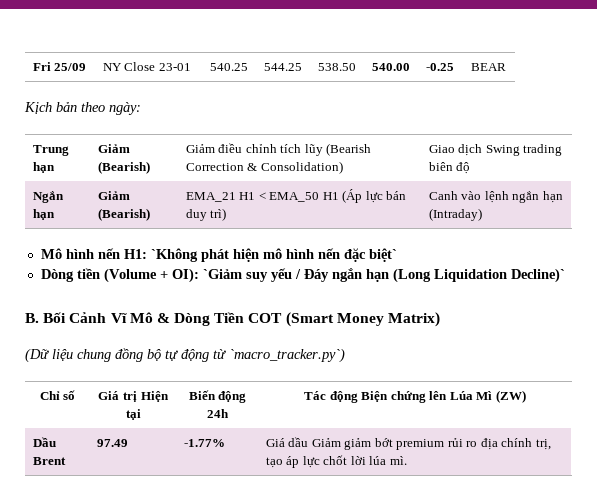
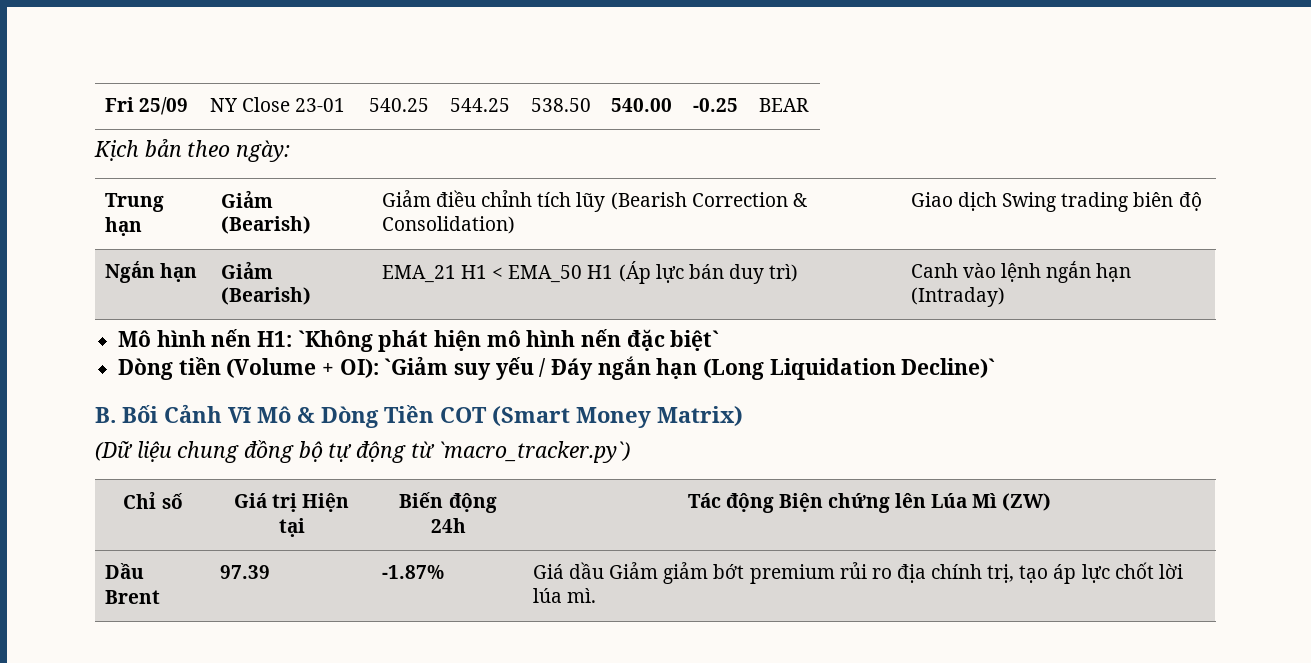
- Dầu Brent | 97.49 | -1.77% | Giá dầu Giảm giảm bớt premium rủi ro địa chính trị, tạo áp lực chốt lời lúa mì.
+ Dầu Brent | 97.39 | -1.87% | Giá dầu Giảm giảm bớt premium rủi ro địa chính trị, tạo áp lực chốt lời lúa mì.

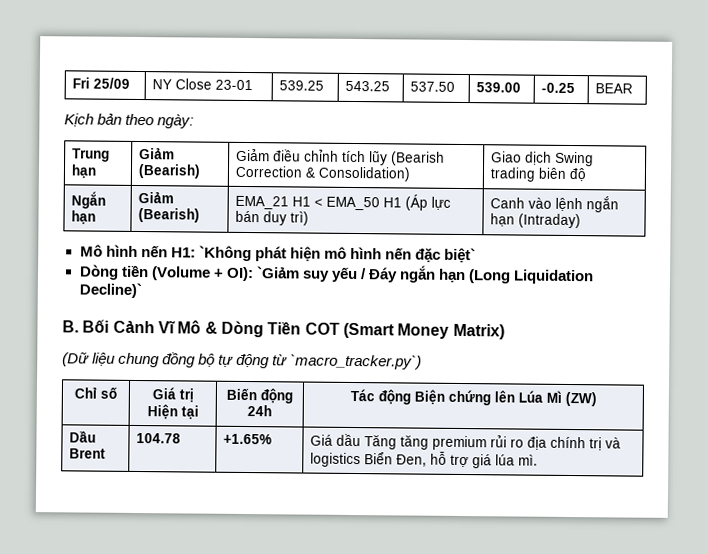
- Fri 25/09 | NY Close 23-01 | 540.25 | 544.25 | 538.50 | 540.00 | -0.25 | BEAR
+ Fri 25/09 | NY Close 23-01 | 539.25 | 543.25 | 537.50 | 539.00 | -0.25 | BEAR
- Dầu Brent | 97.39 | -1.87% | Giá dầu Giảm giảm bớt premium rủi ro địa chính trị, tạo áp lực chốt lời lúa mì.
+ Dầu Brent | 104.78 | +1.65% | Giá dầu Tăng tăng premium rủi ro địa chính trị và logistics Biển Đen, hỗ trợ giá lúa mì.

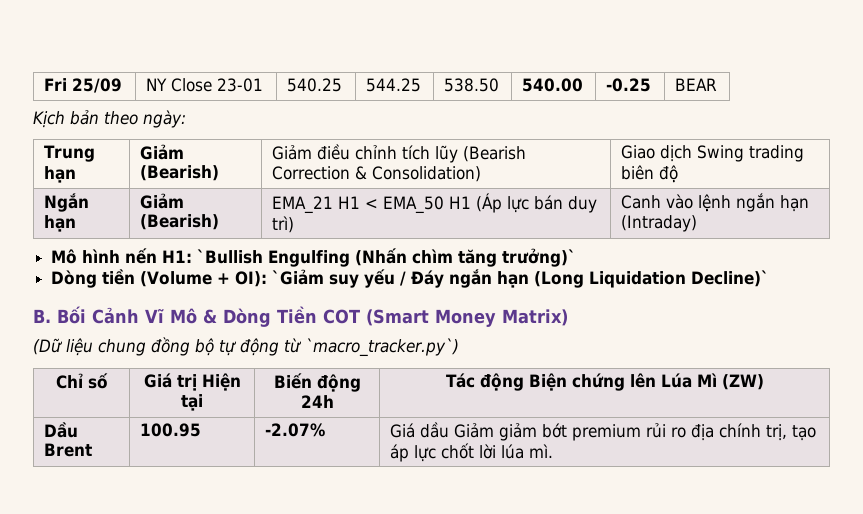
- Fri 25/09 | NY Close 23-01 | 539.25 | 543.25 | 537.50 | 539.00 | -0.25 | BEAR
+ Fri 25/09 | NY Close 23-01 | 540.25 | 544.25 | 538.50 | 540.00 | -0.25 | BEAR
- Mô hình nến H1: `Không phát hiện mô hình nến đặc biệt`
+ Mô hình nến H1: `Bullish Engulfing (Nhấn chìm tăng trưởng)`
- Dầu Brent | 104.78 | +1.65% | Giá dầu Tăng tăng premium rủi ro địa chính trị và logistics Biển Đen, hỗ trợ giá lúa mì.
+ Dầu Brent | 100.95 | -2.07% | Giá dầu Giảm giảm bớt premium rủi ro địa chính trị, tạo áp lực chốt lời lúa mì.

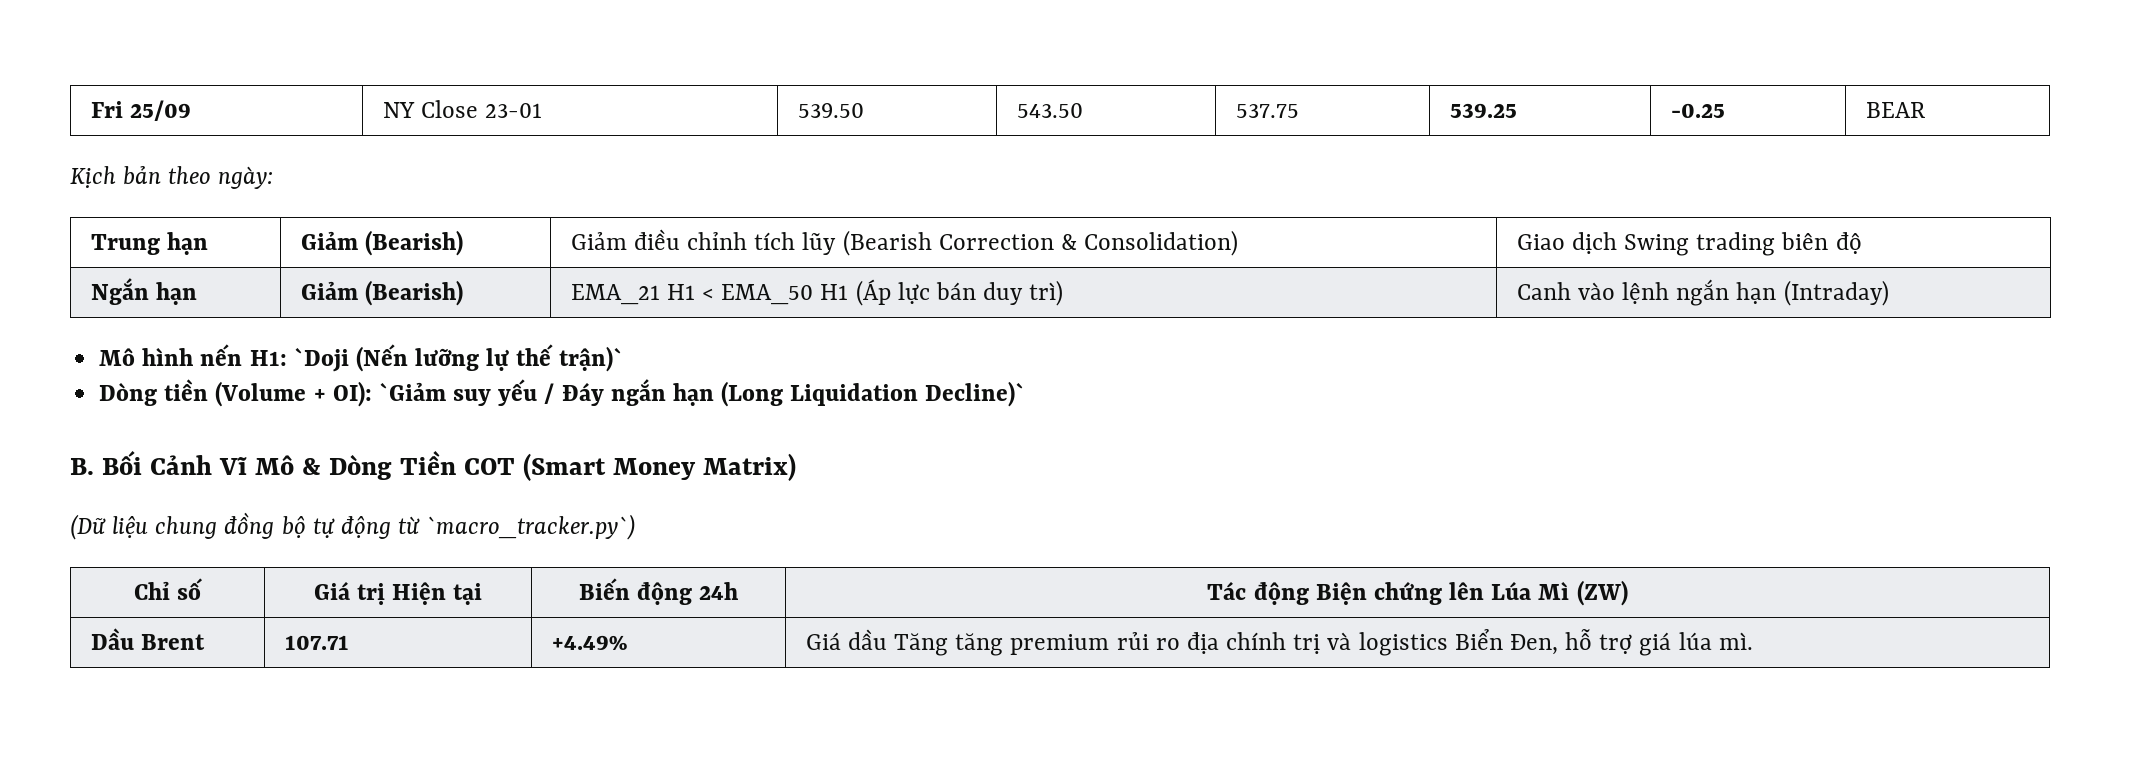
- Fri 25/09 | NY Close 23-01 | 540.25 | 544.25 | 538.50 | 540.00 | -0.25 | BEAR
+ Fri 25/09 | NY Close 23-01 | 539.50 | 543.50 | 537.75 | 539.25 | -0.25 | BEAR
- Mô hình nến H1: `Bullish Engulfing (Nhấn chìm tăng trưởng)`
+ Mô hình nến H1: `Doji (Nến lưỡng lự thế trận)`
- Dầu Brent | 100.95 | -2.07% | Giá dầu Giảm giảm bớt premium rủi ro địa chính trị, tạo áp lực chốt lời lúa mì.
+ Dầu Brent | 107.71 | +4.49% | Giá dầu Tăng tăng premium rủi ro địa chính trị và logistics Biển Đen, hỗ trợ giá lúa mì.

